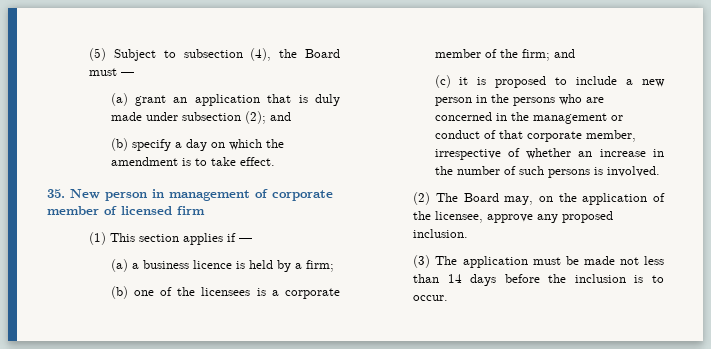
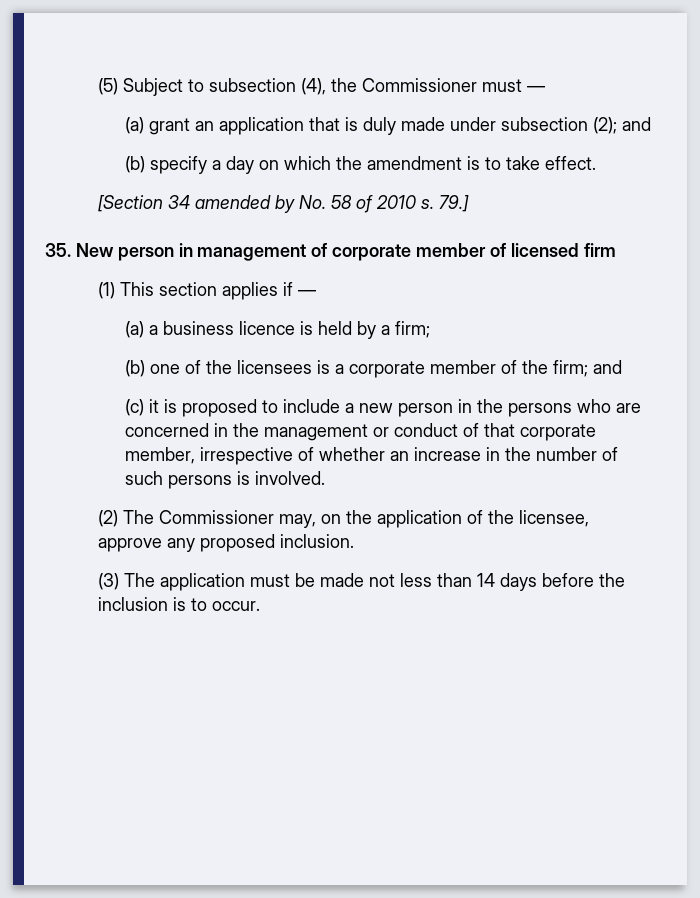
- (5) Subject to subsection (4), the Board must —
+ (5) Subject to subsection (4), the Commissioner must —
+ [Section 34 amended by No. 58 of 2010 s. 79.]
- (2) The Board may, on the application of the licensee, approve any proposed inclusion.
+ (2) The Commissioner may, on the application of the licensee, approve any proposed inclusion.

